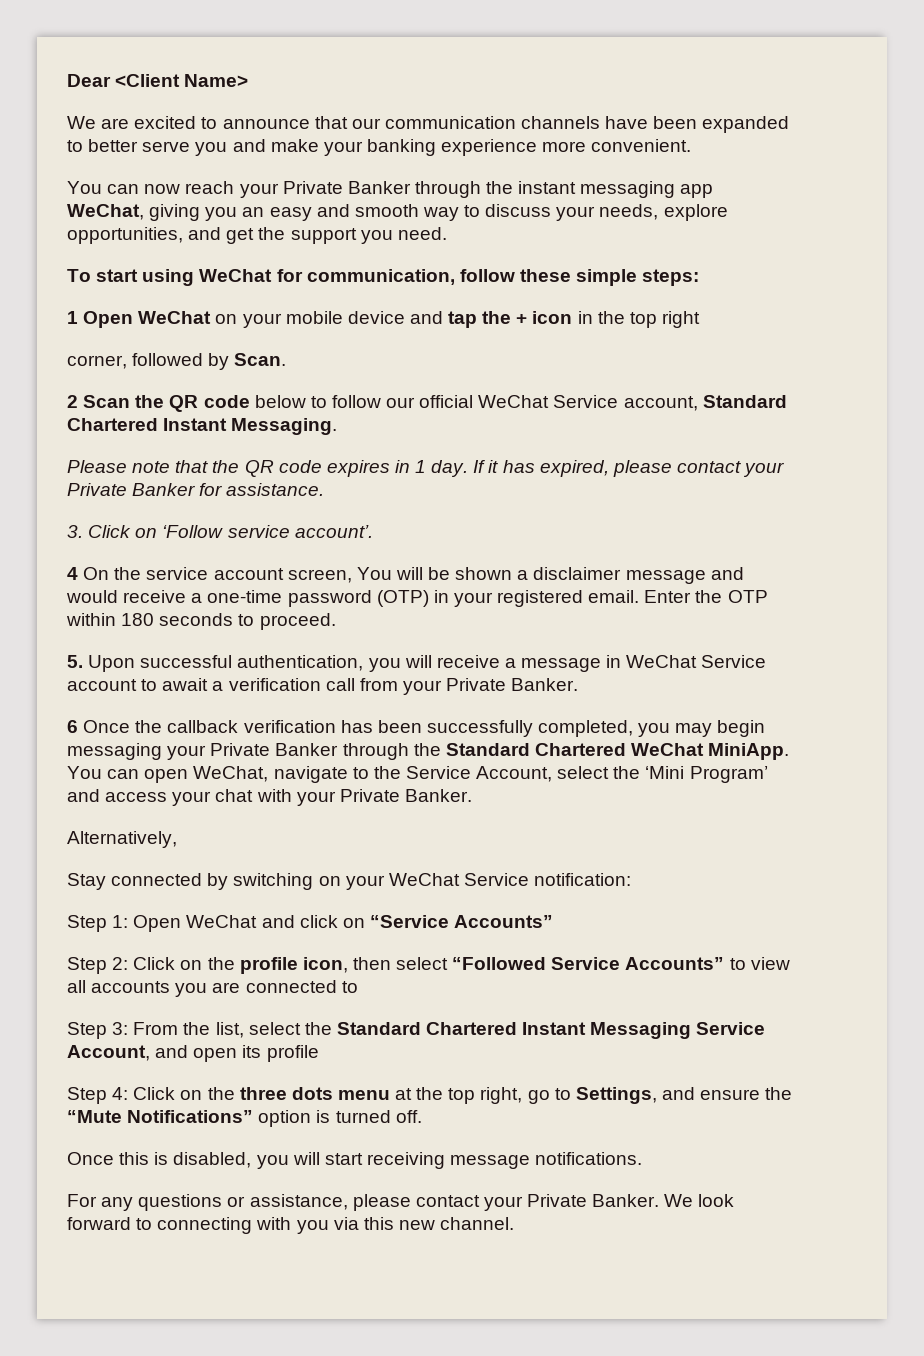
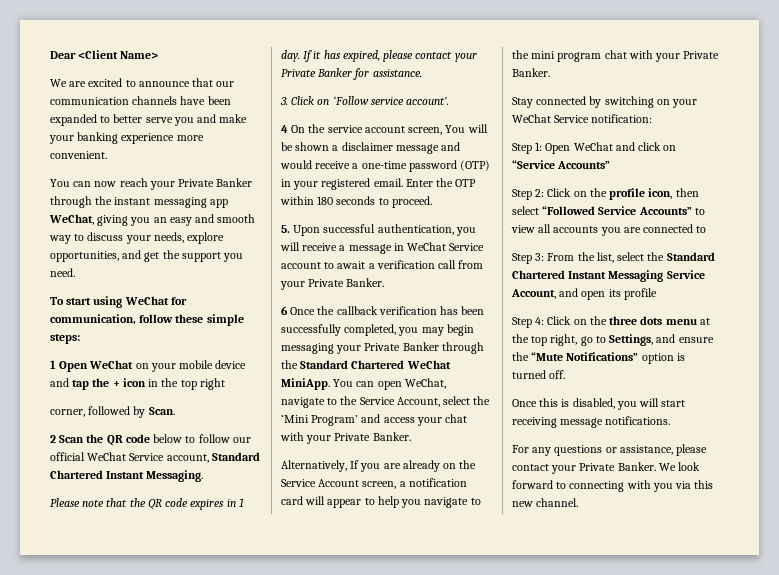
- Alternatively,
+ Alternatively, If you are already on the Service Account screen, a notification card will appear to help you navigate to the mini program chat with your Private Banker.

